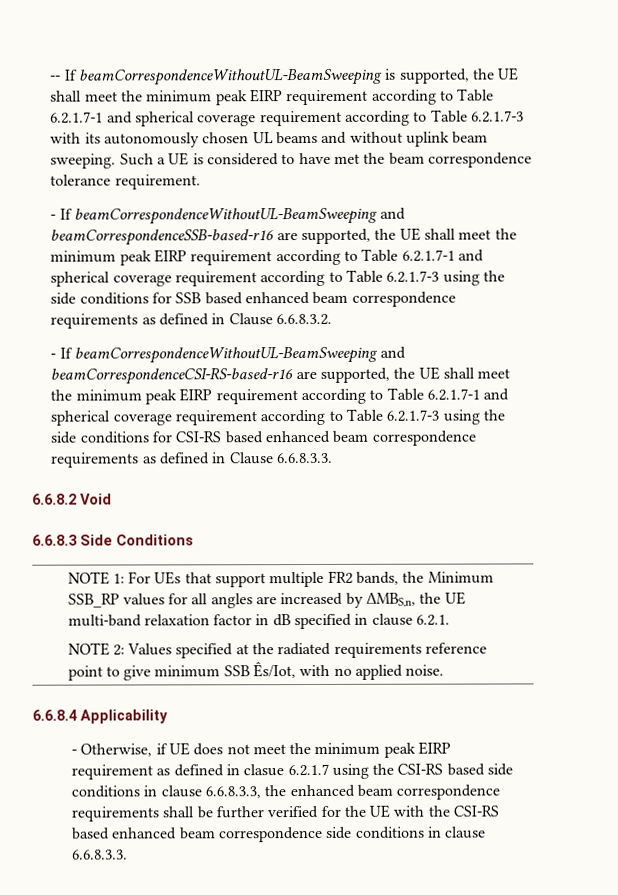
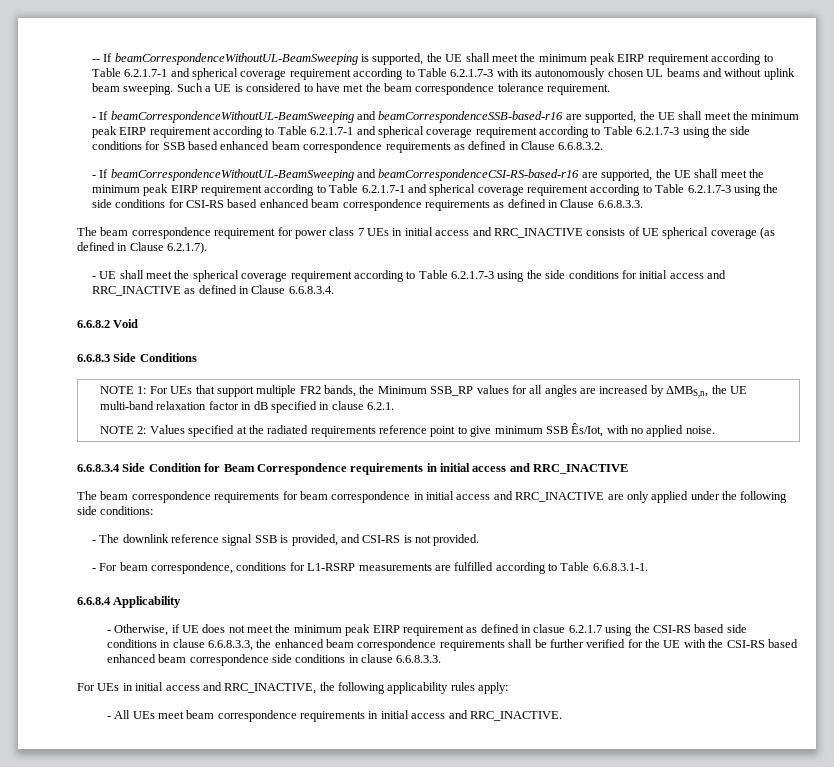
+ The beam correspondence requirement for power class 7 UEs in initial access and RRC_INACTIVE consists of UE spherical coverage (as defined in Clause 6.2.1.7).
+ - UE shall meet the spherical coverage requirement according to Table 6.2.1.7-3 using the side conditions for initial access and RRC_INACTIVE as defined in Clause 6.6.8.3.4.
+ 6.6.8.3.4 Side Condition for Beam Correspondence requirements in initial access and RRC_INACTIVE
+ The beam correspondence requirements for beam correspondence in initial access and RRC_INACTIVE are only applied under the following side conditions:
+ - The downlink reference signal SSB is provided, and CSI-RS is not provided.
+ - For beam correspondence, conditions for L1-RSRP measurements are fulfilled according to Table 6.6.8.3.1-1.
+ For UEs in initial access and RRC_INACTIVE, the following applicability rules apply:
+ - All UEs meet beam correspondence requirements in initial access and RRC_INACTIVE.

